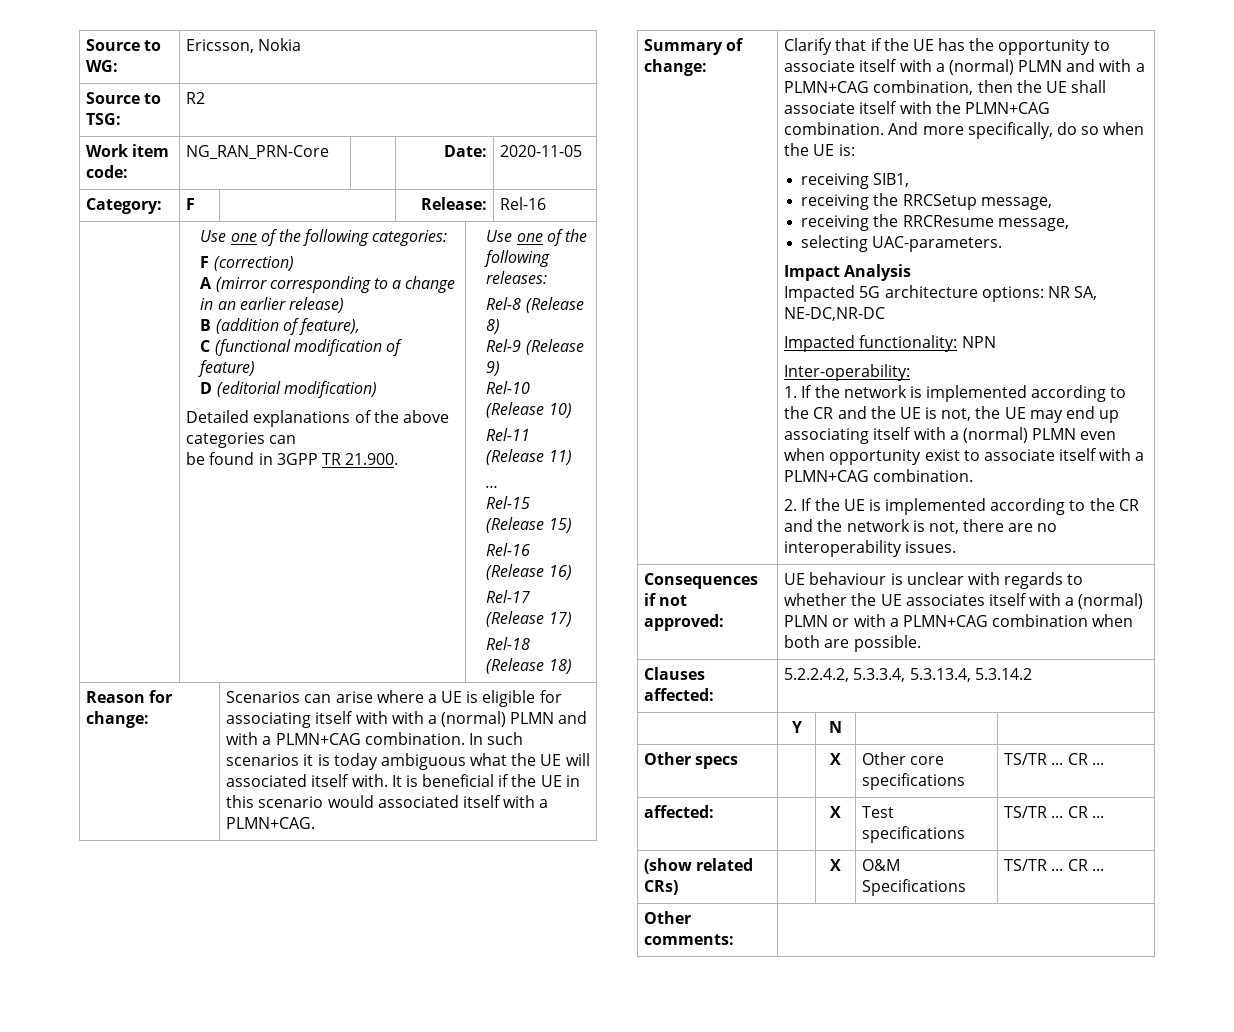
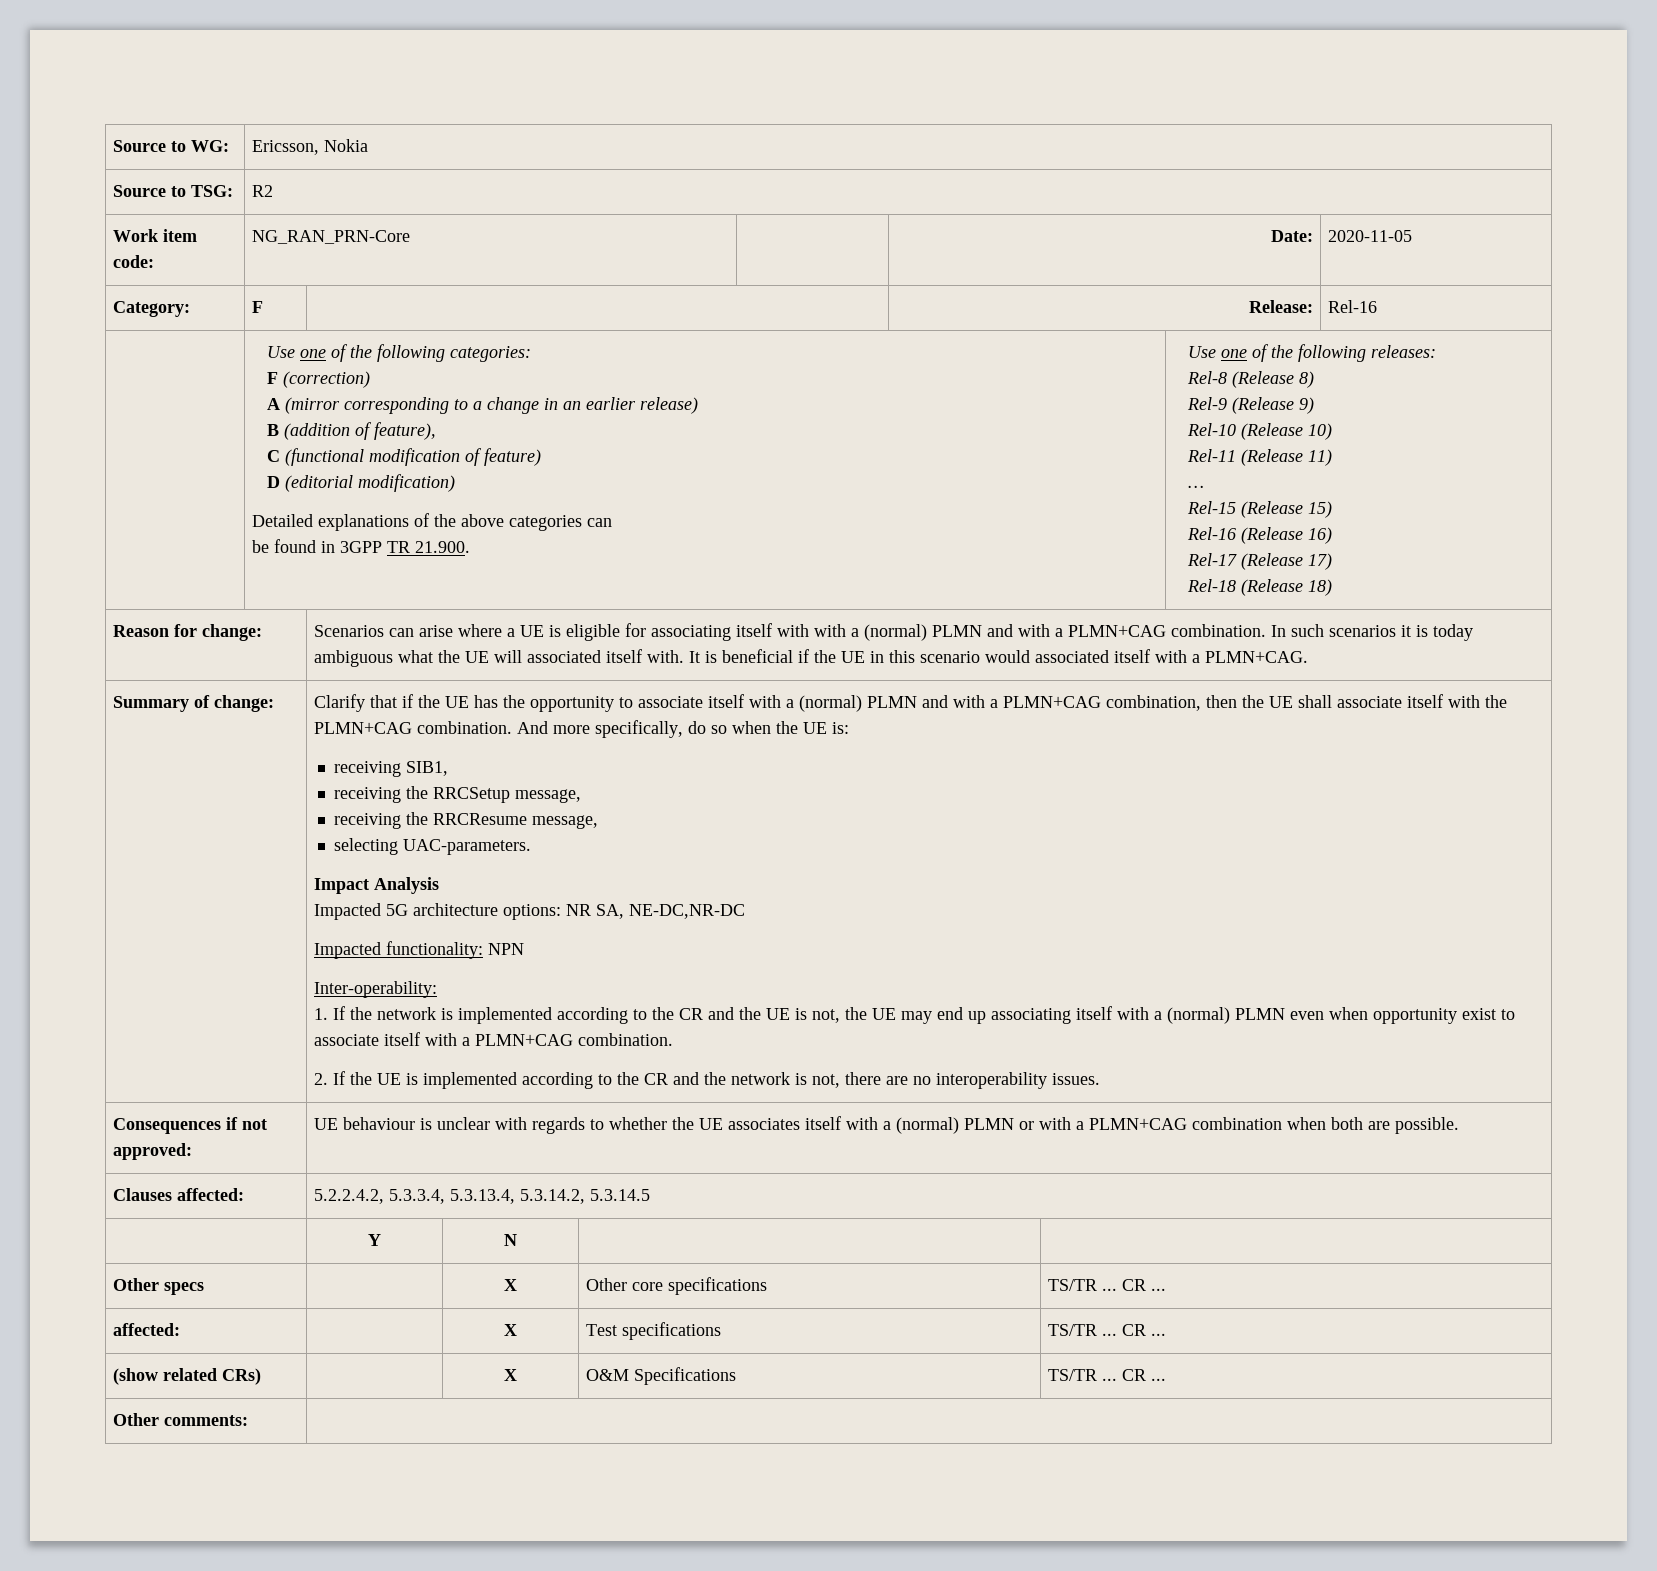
- Clauses affected: | 5.2.2.4.2, 5.3.3.4, 5.3.13.4, 5.3.14.2
+ Clauses affected: | 5.2.2.4.2, 5.3.3.4, 5.3.13.4, 5.3.14.2, 5.3.14.5

